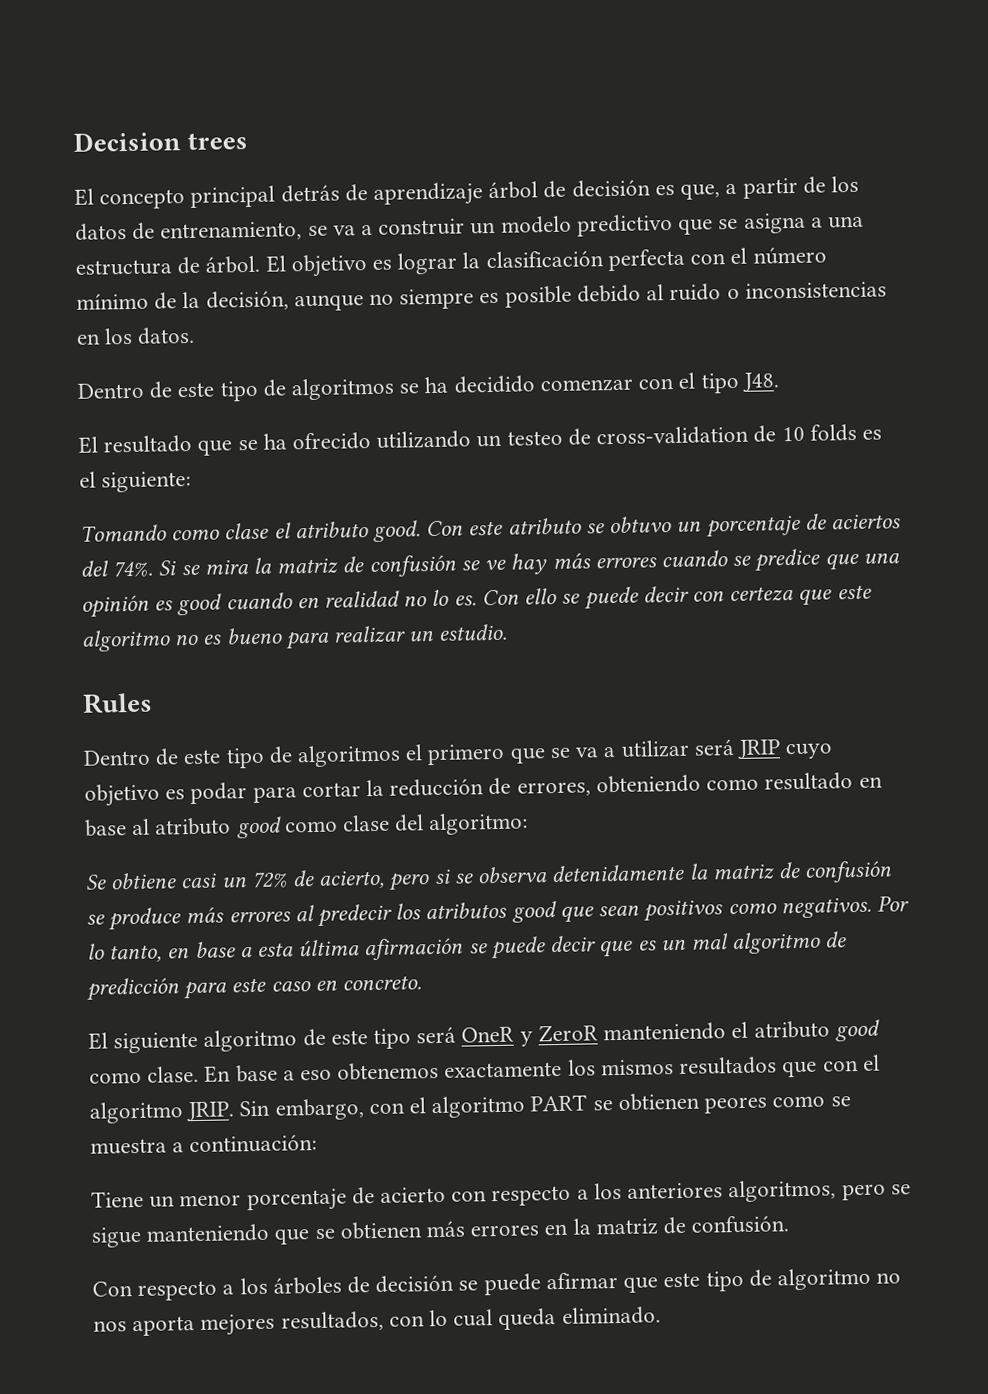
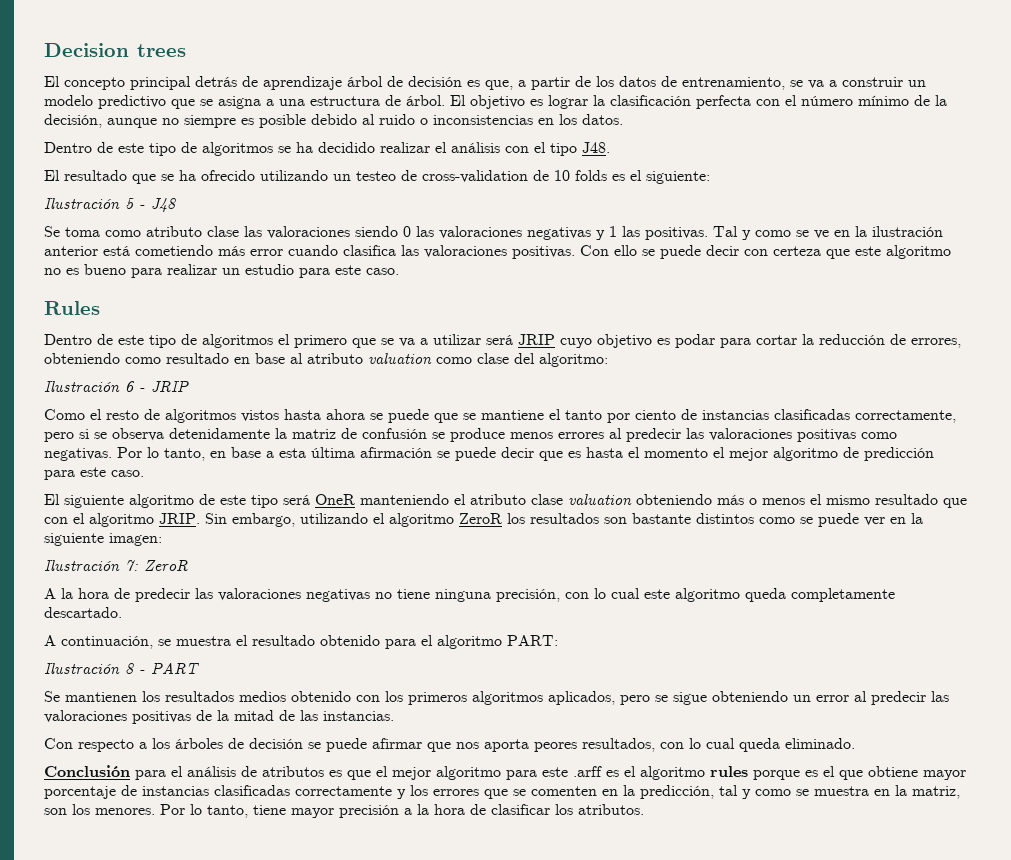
- Dentro de este tipo de algoritmos se ha decidido comenzar con el tipo J48.
+ Dentro de este tipo de algoritmos se ha decidido realizar el análisis con el tipo J48.
- Tomando como clase el atributo good. Con este atributo se obtuvo un porcentaje de aciertos del 74%. Si se mira la matriz de confusión se ve hay más errores cuando se predice que una opinión es good cuando en realidad no lo es.
+ Ilustración 5 - J48
+ Se toma como atributo clase las valoraciones siendo 0 las valoraciones negativas y 1 las positivas. Tal y como se ve en la ilustración anterior está cometiendo más error cuando clasifica las valoraciones positivas.
- Con ello se puede decir con certeza que este algoritmo no es bueno para realizar un estudio.
+ Con ello se puede decir con certeza que este algoritmo no es bueno para realizar un estudio para este caso.
- Dentro de este tipo de algoritmos el primero que se va a utilizar será JRIP cuyo objetivo es podar para cortar la reducción de errores, obteniendo como resultado en base al atributo good como clase del algoritmo:
+ Dentro de este tipo de algoritmos el primero que se va a utilizar será JRIP cuyo objetivo es podar para cortar la reducción de errores, obteniendo como resultado en base al atributo valuation como clase del algoritmo:
- Se obtiene casi un 72% de acierto, pero si se observa detenidamente la matriz de confusión se produce más errores al predecir los atributos good que sean positivos como negativos.
+ Ilustración 6 - JRIP
+ Como el resto de algoritmos vistos hasta ahora se puede que se mantiene el tanto por ciento de instancias clasificadas correctamente, pero si se observa detenidamente la matriz de confusión se produce menos errores al predecir las valoraciones positivas como negativas.
- Por lo tanto, en base a esta última afirmación se puede decir que es un mal algoritmo de predicción para este caso en concreto.
+ Por lo tanto, en base a esta última afirmación se puede decir que es hasta el momento el mejor algoritmo de predicción para este caso.
- El siguiente algoritmo de este tipo será OneR y ZeroR manteniendo el atributo good como clase. En base a eso obtenemos exactamente los mismos resultados que con el algoritmo JRIP.
+ El siguiente algoritmo de este tipo será OneR manteniendo el atributo clase valuation obteniendo más o menos el mismo resultado que con el algoritmo JRIP.
- Sin embargo, con el algoritmo PART se obtienen peores como se muestra a continuación:
- Tiene un menor porcentaje de acierto con respecto a los anteriores algoritmos, pero se sigue manteniendo que se obtienen más errores en la matriz de confusión.
+ Sin embargo, utilizando el algoritmo ZeroR los resultados son bastante distintos como se puede ver en la siguiente imagen:
+ Ilustración 7: ZeroR
+ A la hora de predecir las valoraciones negativas no tiene ninguna precisión, con lo cual este algoritmo queda completamente descartado.
+ A continuación, se muestra el resultado obtenido para el algoritmo PART:
+ Ilustración 8 - PART
+ Se mantienen los resultados medios obtenido con los primeros algoritmos aplicados, pero se sigue obteniendo un error al predecir las valoraciones positivas de la mitad de las instancias.
- Con respecto a los árboles de decisión se puede afirmar que este tipo de algoritmo no nos aporta mejores resultados, con lo cual queda eliminado.
+ Con respecto a los árboles de decisión se puede afirmar que nos aporta peores resultados, con lo cual queda eliminado.
+ Conclusión para el análisis de atributos es que el mejor algoritmo para este .arff es el algoritmo rules porque es el que obtiene mayor porcentaje de instancias clasificadas correctamente y los errores que se comenten en la predicción, tal y como se muestra en la matriz, son los menores. Por lo tanto, tiene mayor precisión a la hora de clasificar los atributos.

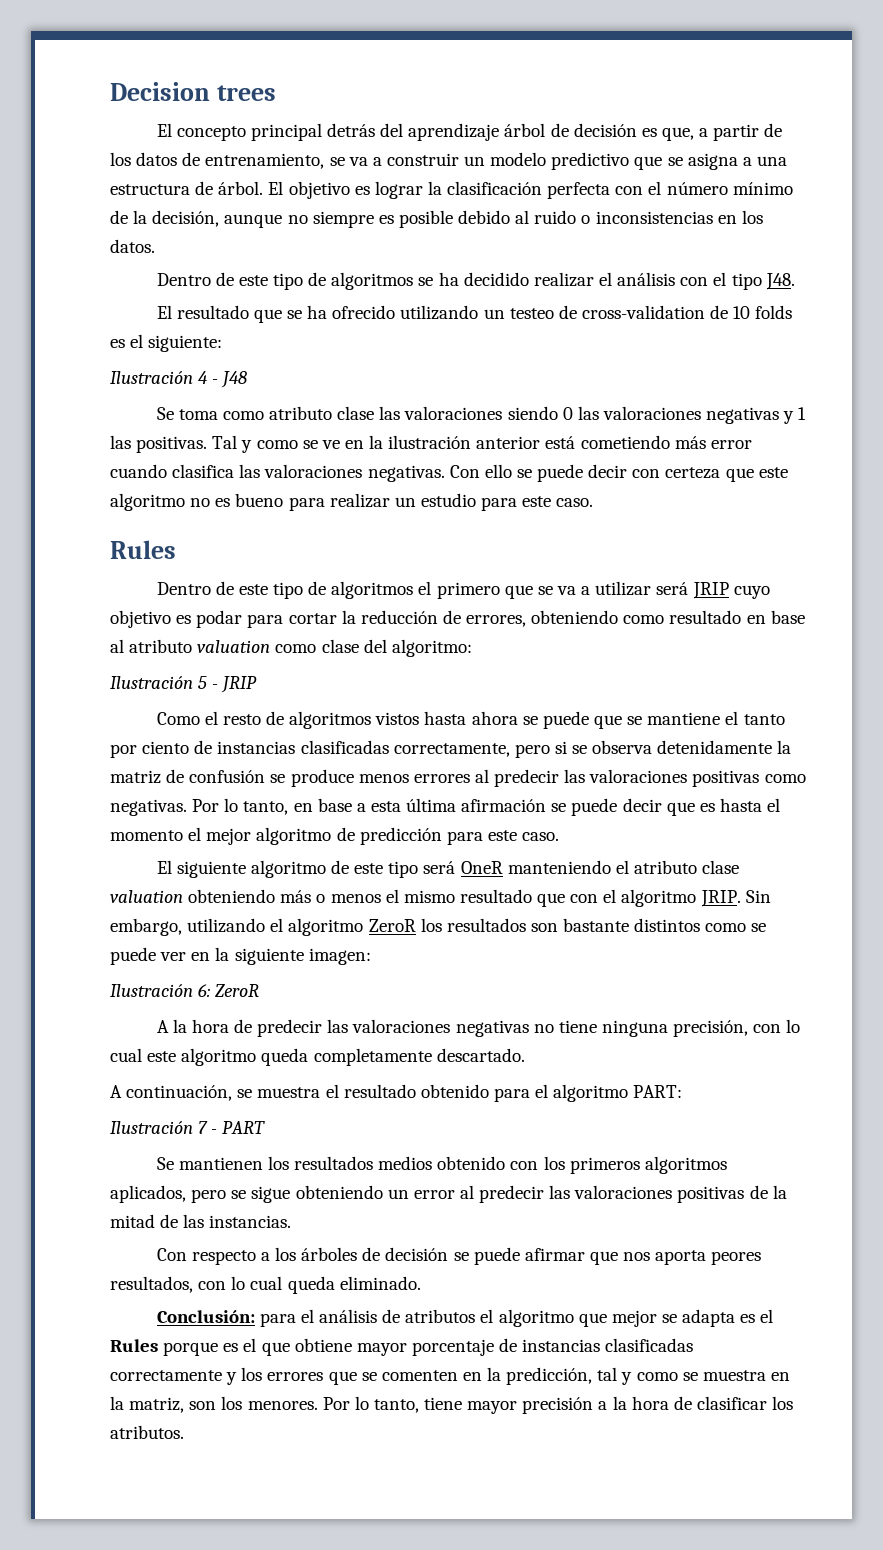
- El concepto principal detrás de aprendizaje árbol de decisión es que, a partir de los datos de entrenamiento, se va a construir un modelo predictivo que se asigna a una estructura de árbol.
+ El concepto principal detrás del aprendizaje árbol de decisión es que, a partir de los datos de entrenamiento, se va a construir un modelo predictivo que se asigna a una estructura de árbol.
- Ilustración 5 - J48
+ Ilustración 4 - J48
- Tal y como se ve en la ilustración anterior está cometiendo más error cuando clasifica las valoraciones positivas.
+ Tal y como se ve en la ilustración anterior está cometiendo más error cuando clasifica las valoraciones negativas.
- Ilustración 6 - JRIP
+ Ilustración 5 - JRIP
- Ilustración 7: ZeroR
+ Ilustración 6: ZeroR
- Ilustración 8 - PART
+ Ilustración 7 - PART
- Conclusión para el análisis de atributos es que el mejor algoritmo para este .arff es el algoritmo rules porque es el que obtiene mayor porcentaje de instancias clasificadas correctamente y los errores que se comenten en la predicción, tal y como se muestra en la matriz, son los menores.
+ Conclusión: para el análisis de atributos el algoritmo que mejor se adapta es el Rules porque es el que obtiene mayor porcentaje de instancias clasificadas correctamente y los errores que se comenten en la predicción, tal y como se muestra en la matriz, son los menores.

